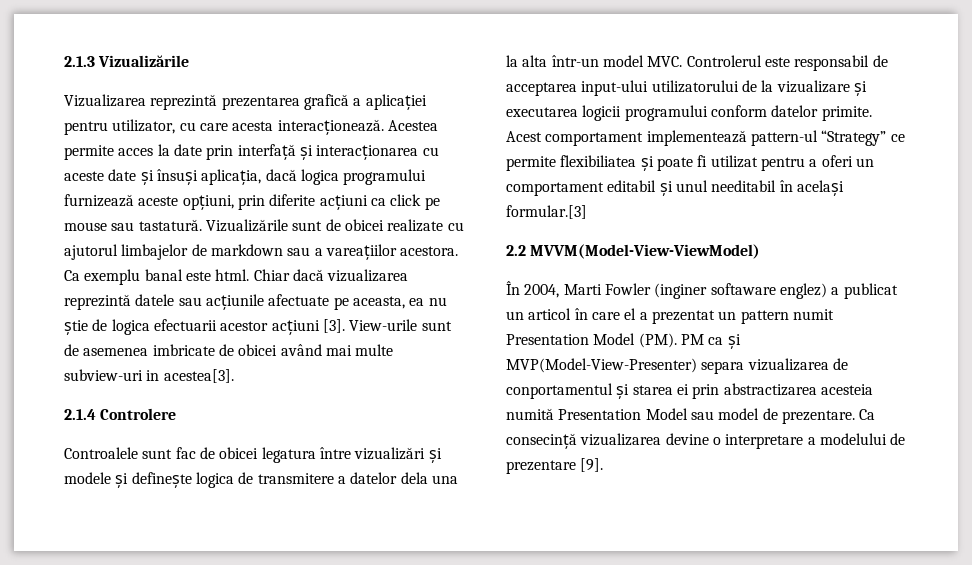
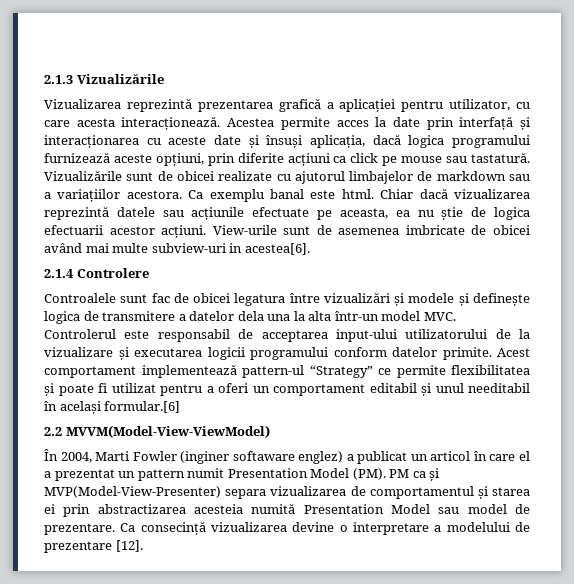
- Vizualizările sunt de obicei realizate cu ajutorul limbajelor de markdown sau a vareațiilor acestora.
+ Vizualizările sunt de obicei realizate cu ajutorul limbajelor de markdown sau a variațiilor acestora.
- Chiar dacă vizualizarea reprezintă datele sau acțiunile afectuate pe aceasta, ea nu știe de logica efectuarii acestor acțiuni [3].
+ Chiar dacă vizualizarea reprezintă datele sau acțiunile efectuate pe aceasta, ea nu știe de logica efectuarii acestor acțiuni.
- View-urile sunt de asemenea imbricate de obicei având mai multe subview-uri in acestea[3].
+ View-urile sunt de asemenea imbricate de obicei având mai multe subview-uri in acestea[6].
- Acest comportament implementează pattern-ul “Strategy” ce permite flexibiliatea și poate fi utilizat pentru a oferi un comportament editabil și unul needitabil în același formular.[3]
+ Acest comportament implementează pattern-ul “Strategy” ce permite flexibilitatea și poate fi utilizat pentru a oferi un comportament editabil și unul needitabil în același formular.[6]
- În 2004, Marti Fowler (inginer softaware englez) a publicat un articol în care el a prezentat un pattern numit Presentation Model (PM). PM ca și MVP(Model-View-Presenter) separa vizualizarea de conportamentul și starea ei prin abstractizarea acesteia numită Presentation Model sau model de prezentare.
+ În 2004, Marti Fowler (inginer softaware englez) a publicat un articol în care el a prezentat un pattern numit Presentation Model (PM). PM ca și MVP(Model-View-Presenter) separa vizualizarea de comportamentul și starea ei prin abstractizarea acesteia numită Presentation Model sau model de prezentare.
- Ca consecință vizualizarea devine o interpretare a modelului de prezentare [9].
+ Ca consecință vizualizarea devine o interpretare a modelului de prezentare [12].

